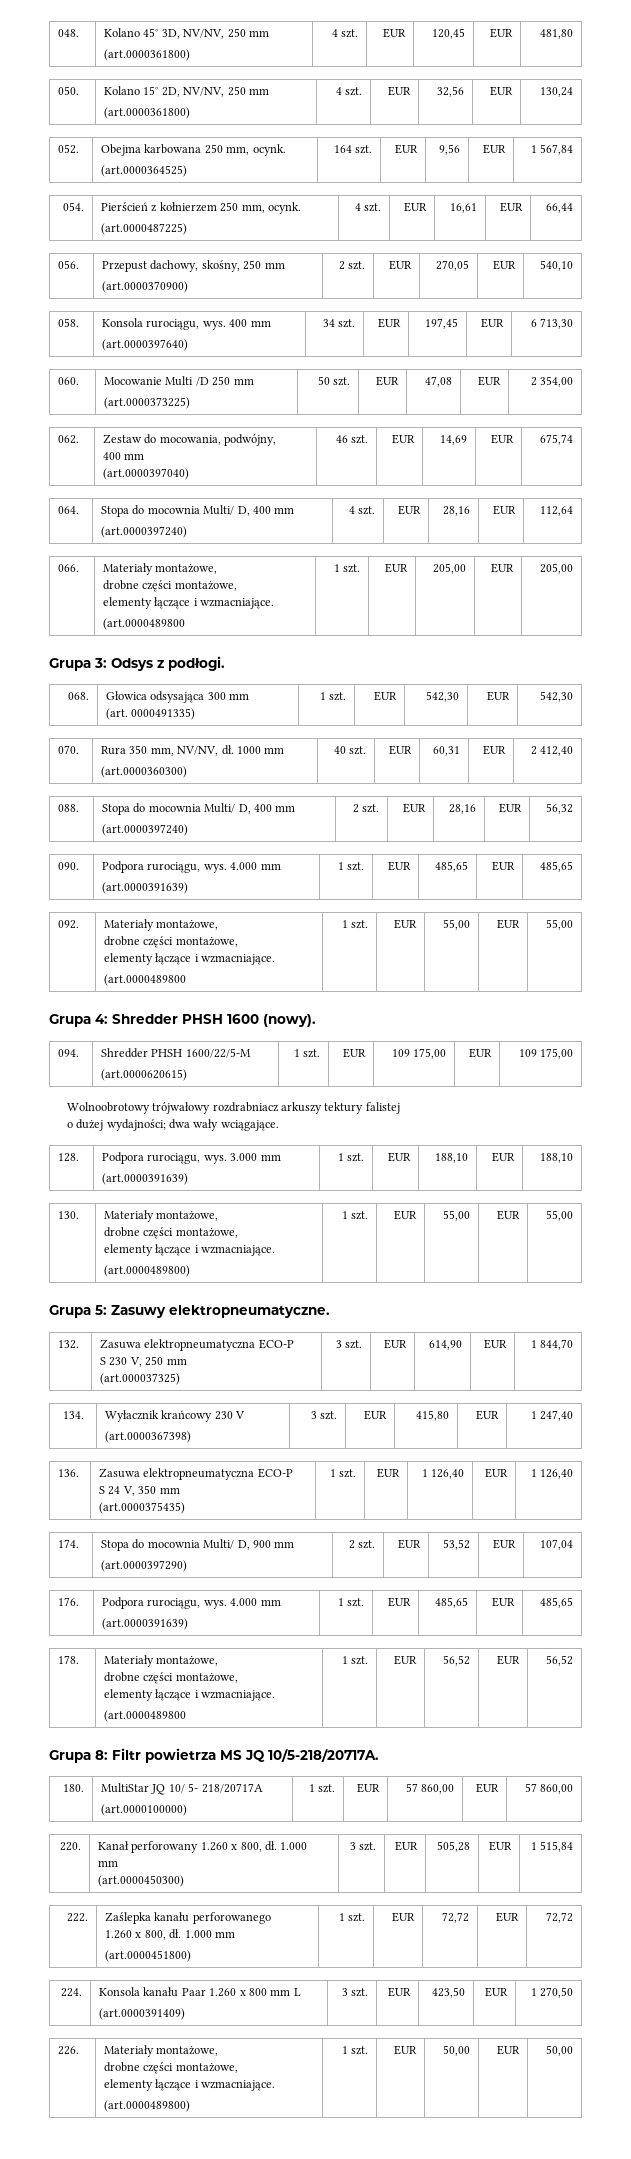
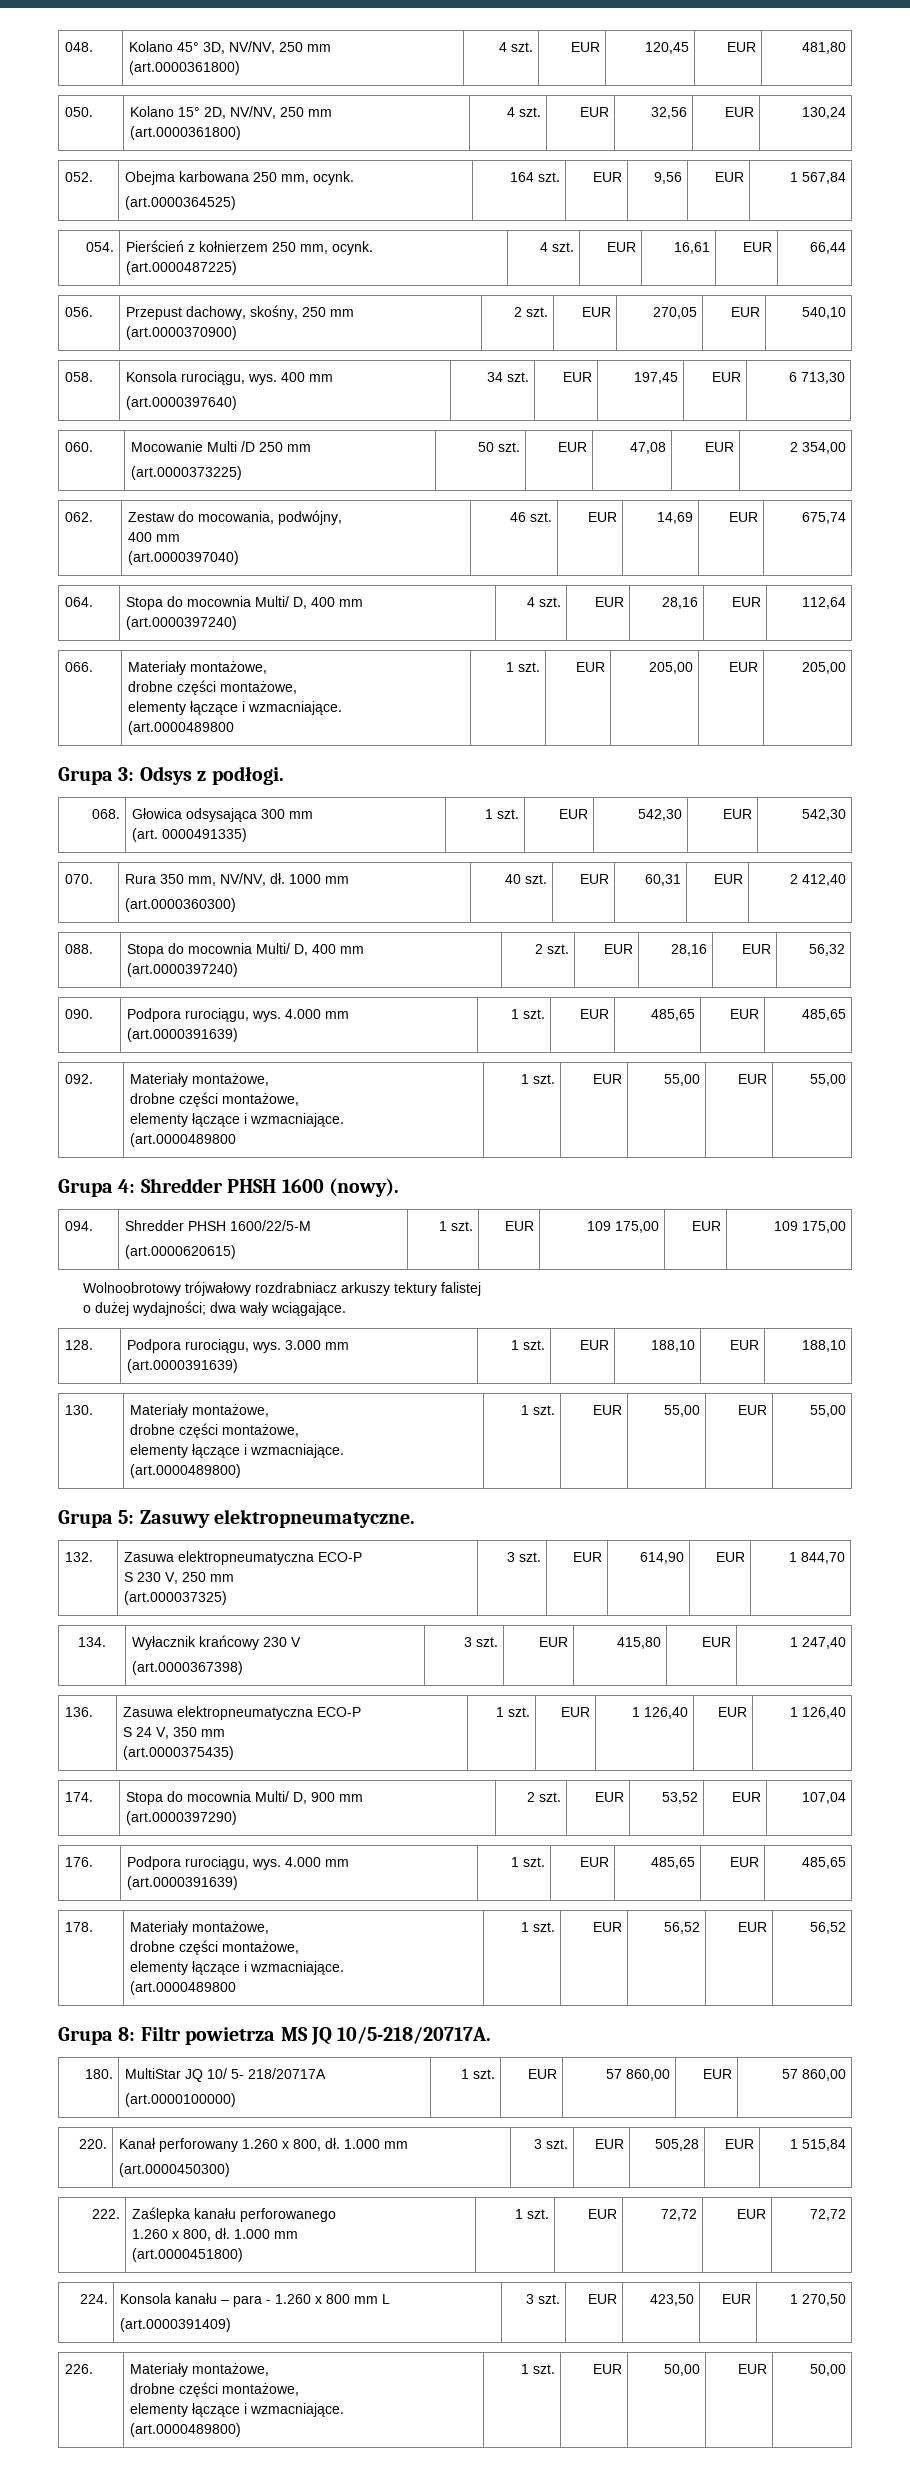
- 224. | Konsola kanału Paar 1.260 x 800 mm L
+ 224. | Konsola kanału – para - 1.260 x 800 mm L

